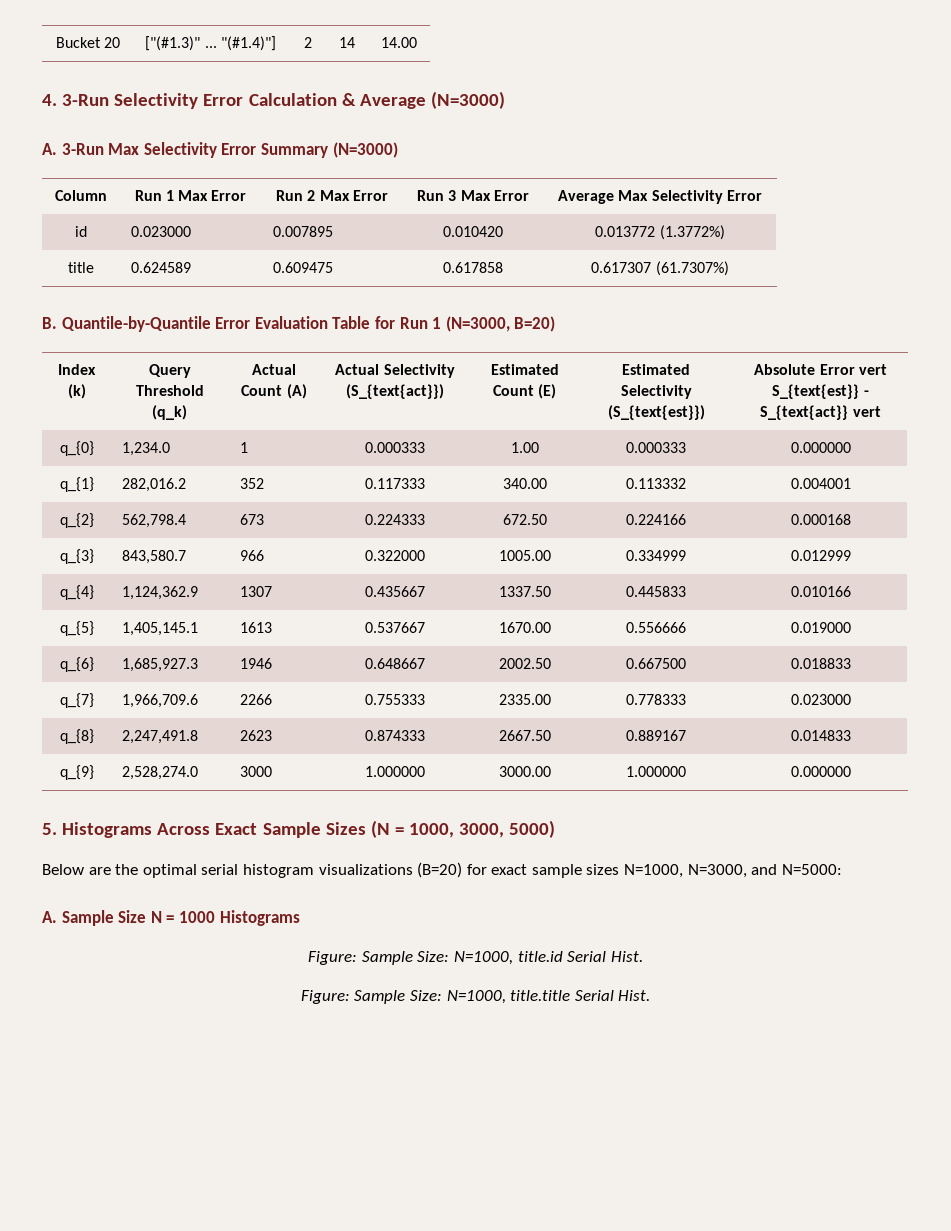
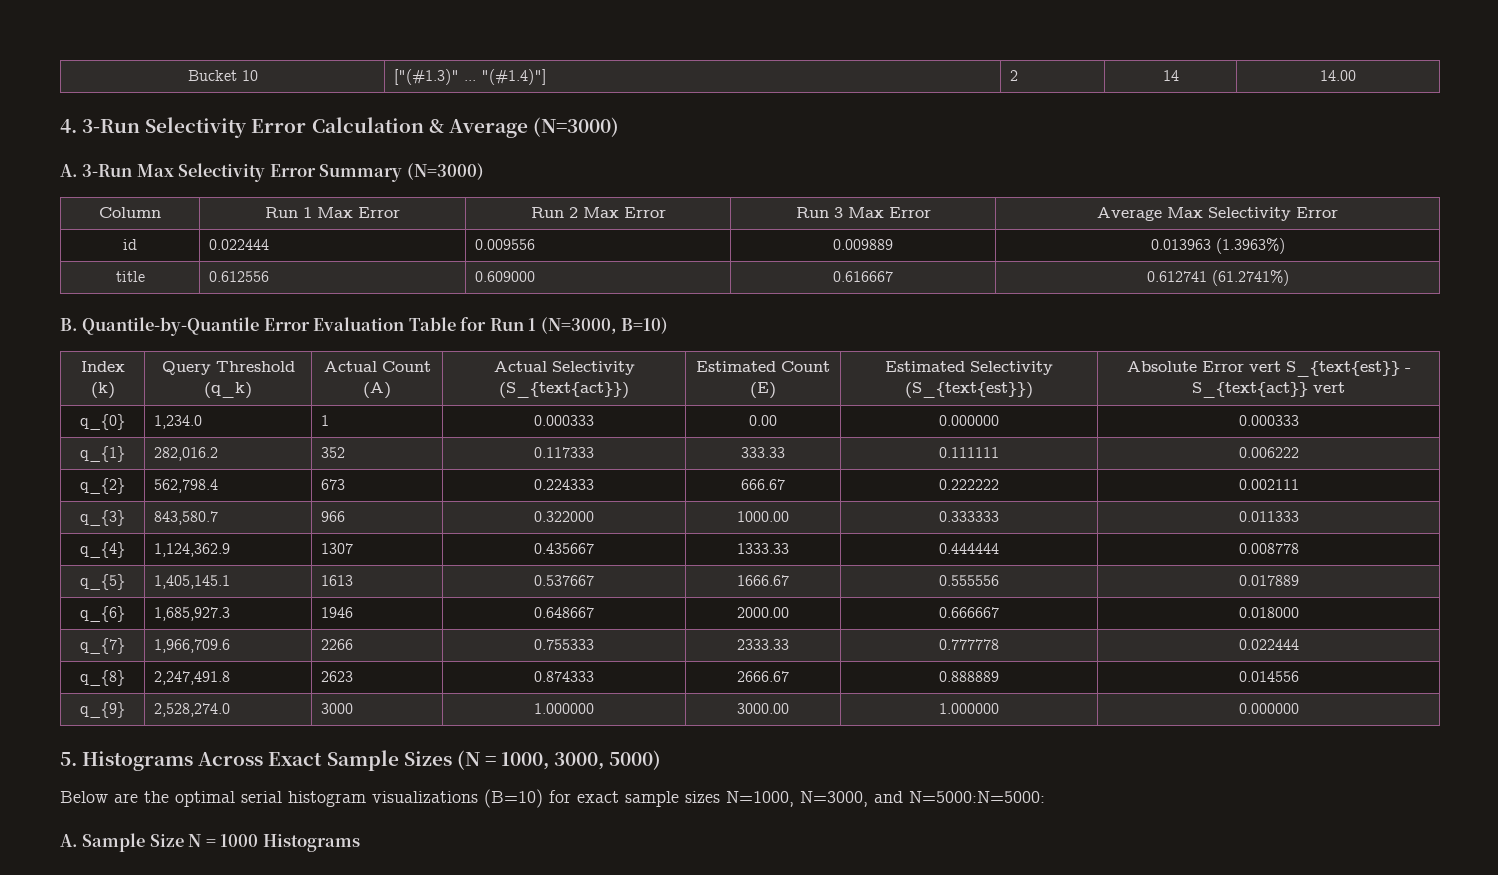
- Bucket 20 | ["(#1.3)" ... "(#1.4)"] | 2 | 14 | 14.00
+ Bucket 10 | ["(#1.3)" ... "(#1.4)"] | 2 | 14 | 14.00
- id | 0.023000 | 0.007895 | 0.010420 | 0.013772 (1.3772%)
- title | 0.624589 | 0.609475 | 0.617858 | 0.617307 (61.7307%)
+ id | 0.022444 | 0.009556 | 0.009889 | 0.013963 (1.3963%)
+ title | 0.612556 | 0.609000 | 0.616667 | 0.612741 (61.2741%)
- B. Quantile-by-Quantile Error Evaluation Table for Run 1 (N=3000, B=20)
+ B. Quantile-by-Quantile Error Evaluation Table for Run 1 (N=3000, B=10)
- q_{0} | 1,234.0 | 1 | 0.000333 | 1.00 | 0.000333 | 0.000000
+ q_{0} | 1,234.0 | 1 | 0.000333 | 0.00 | 0.000000 | 0.000333
- q_{1} | 282,016.2 | 352 | 0.117333 | 340.00 | 0.113332 | 0.004001
+ q_{1} | 282,016.2 | 352 | 0.117333 | 333.33 | 0.111111 | 0.006222
- q_{2} | 562,798.4 | 673 | 0.224333 | 672.50 | 0.224166 | 0.000168
+ q_{2} | 562,798.4 | 673 | 0.224333 | 666.67 | 0.222222 | 0.002111
- q_{3} | 843,580.7 | 966 | 0.322000 | 1005.00 | 0.334999 | 0.012999
+ q_{3} | 843,580.7 | 966 | 0.322000 | 1000.00 | 0.333333 | 0.011333
- q_{4} | 1,124,362.9 | 1307 | 0.435667 | 1337.50 | 0.445833 | 0.010166
+ q_{4} | 1,124,362.9 | 1307 | 0.435667 | 1333.33 | 0.444444 | 0.008778
- q_{5} | 1,405,145.1 | 1613 | 0.537667 | 1670.00 | 0.556666 | 0.019000
+ q_{5} | 1,405,145.1 | 1613 | 0.537667 | 1666.67 | 0.555556 | 0.017889
- q_{6} | 1,685,927.3 | 1946 | 0.648667 | 2002.50 | 0.667500 | 0.018833
+ q_{6} | 1,685,927.3 | 1946 | 0.648667 | 2000.00 | 0.666667 | 0.018000
- q_{7} | 1,966,709.6 | 2266 | 0.755333 | 2335.00 | 0.778333 | 0.023000
+ q_{7} | 1,966,709.6 | 2266 | 0.755333 | 2333.33 | 0.777778 | 0.022444
- q_{8} | 2,247,491.8 | 2623 | 0.874333 | 2667.50 | 0.889167 | 0.014833
+ q_{8} | 2,247,491.8 | 2623 | 0.874333 | 2666.67 | 0.888889 | 0.014556
- Below are the optimal serial histogram visualizations (B=20) for exact sample sizes N=1000, N=3000, and N=5000:
+ Below are the optimal serial histogram visualizations (B=10) for exact sample sizes N=1000, N=3000, and N=5000:N=5000:
- Figure: Sample Size: N=1000, title.id Serial Hist.
- Figure: Sample Size: N=1000, title.title Serial Hist.

